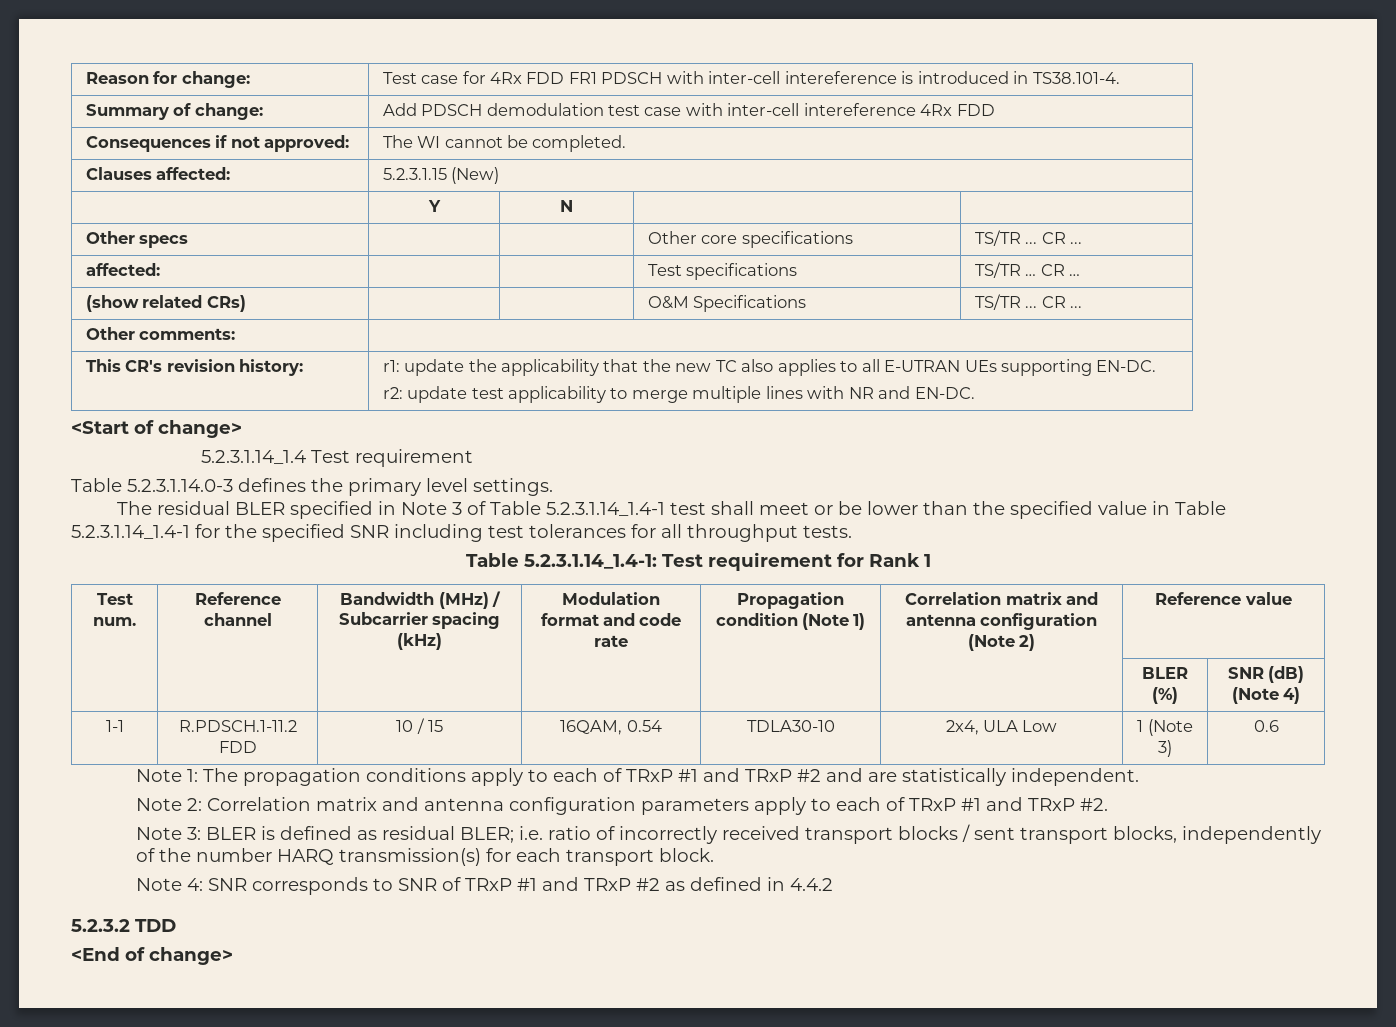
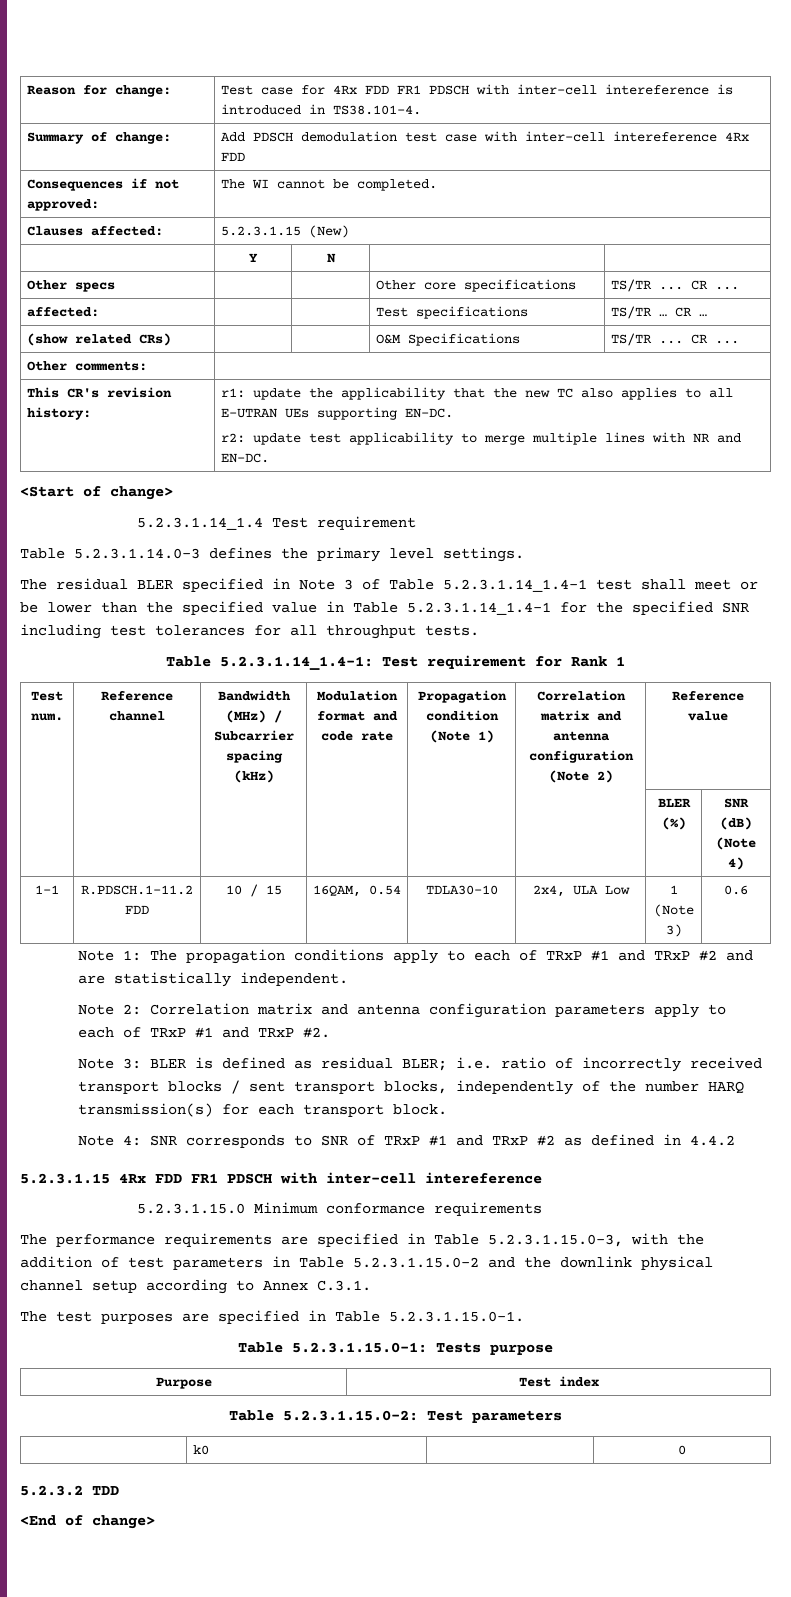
+ 5.2.3.1.15 4Rx FDD FR1 PDSCH with inter-cell intereference
+ 5.2.3.1.15.0 Minimum conformance requirements
+ The performance requirements are specified in Table 5.2.3.1.15.0-3, with the addition of test parameters in Table 5.2.3.1.15.0-2 and the downlink physical channel setup according to Annex C.3.1.
+ The test purposes are specified in Table 5.2.3.1.15.0-1.
+ Table 5.2.3.1.15.0-1: Tests purpose
+ Purpose | Test index
+ Table 5.2.3.1.15.0-2: Test parameters
+ | k0 | | 0

